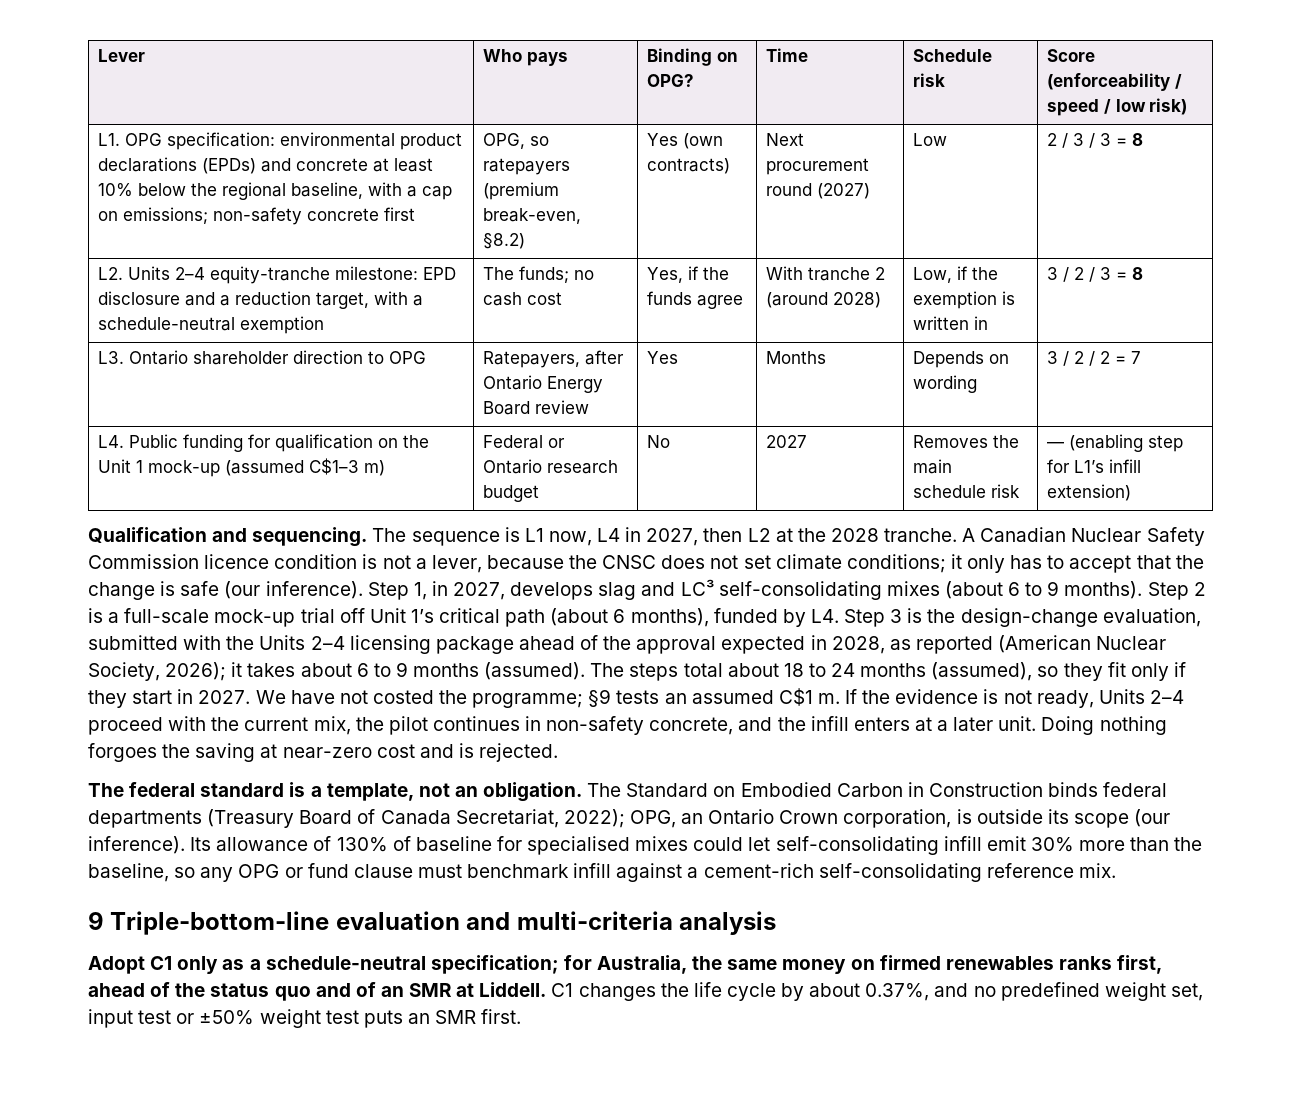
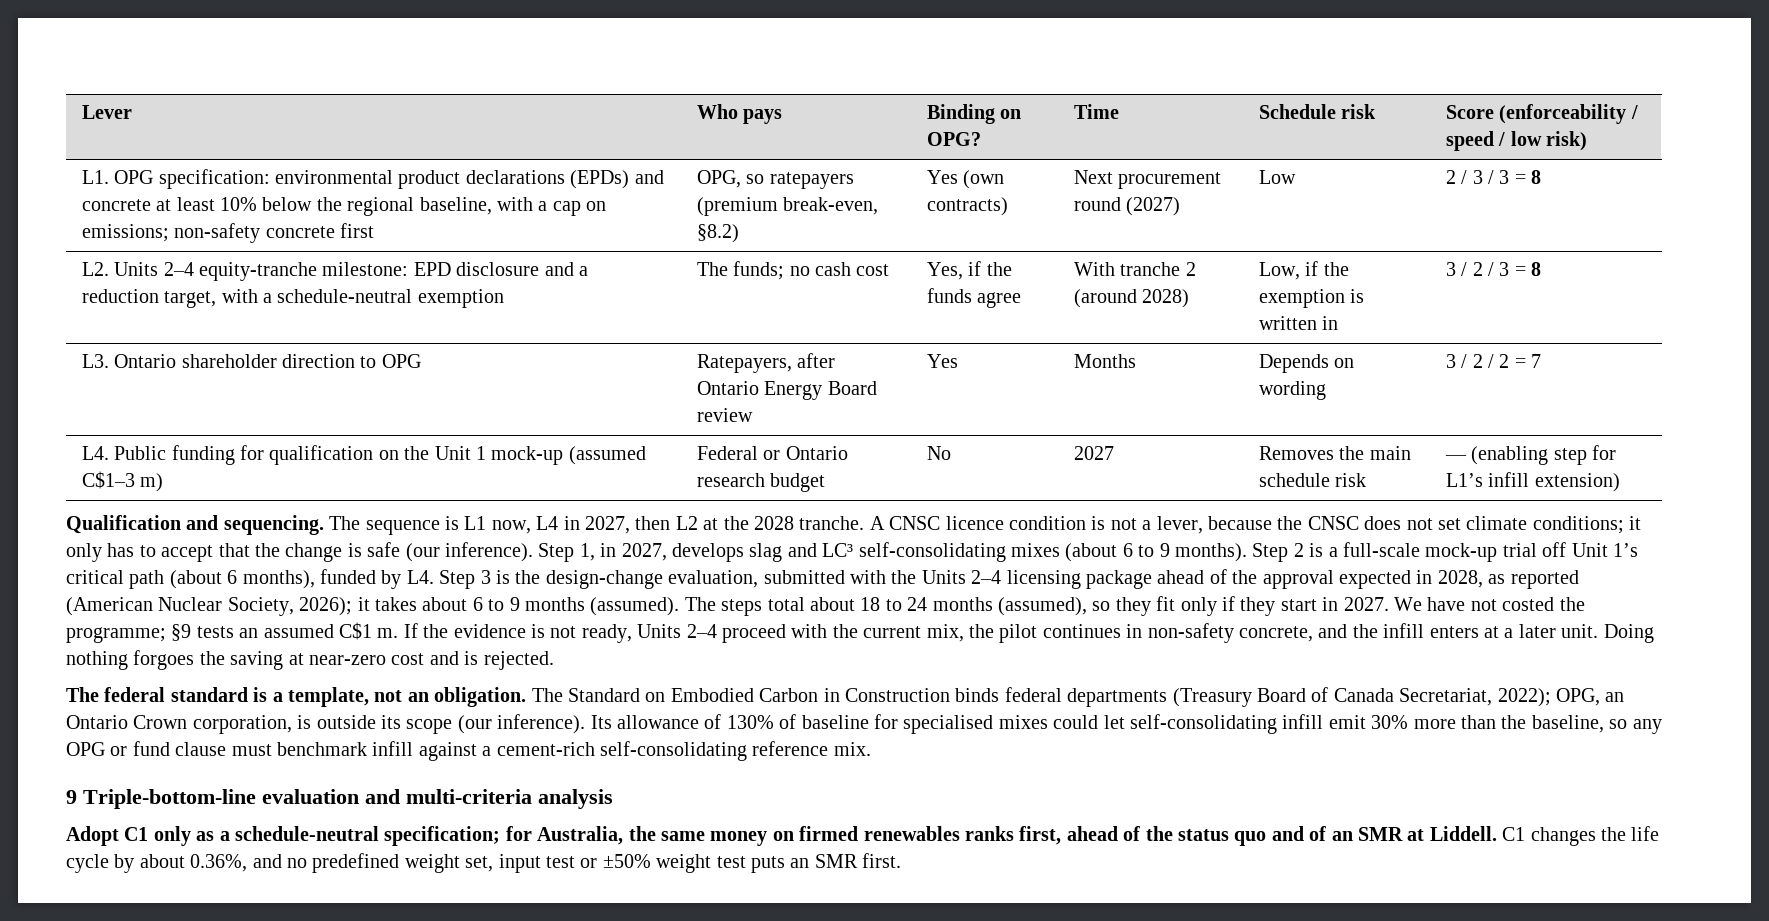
- A Canadian Nuclear Safety Commission licence condition is not a lever, because the CNSC does not set climate conditions; it only has to accept that the change is safe (our inference).
+ A CNSC licence condition is not a lever, because the CNSC does not set climate conditions; it only has to accept that the change is safe (our inference).
- C1 changes the life cycle by about 0.37%, and no predefined weight set, input test or ±50% weight test puts an SMR first.
+ C1 changes the life cycle by about 0.36%, and no predefined weight set, input test or ±50% weight test puts an SMR first.

